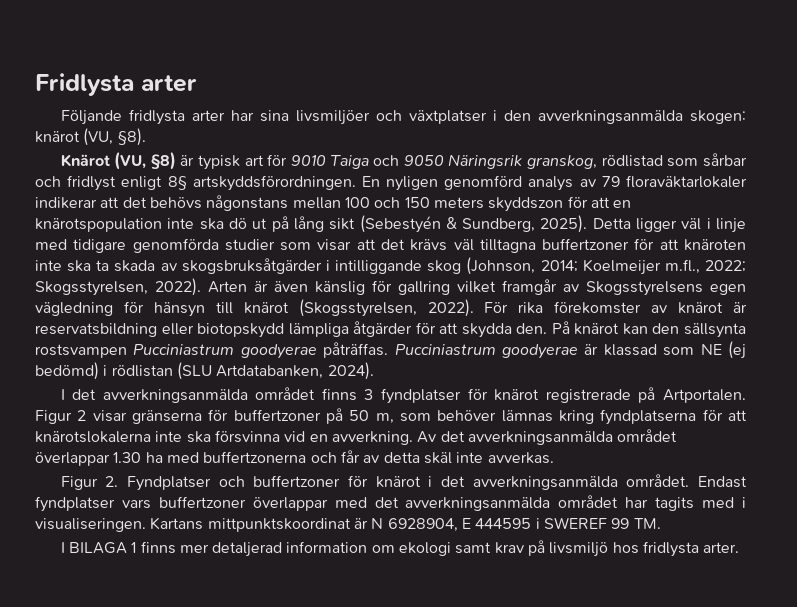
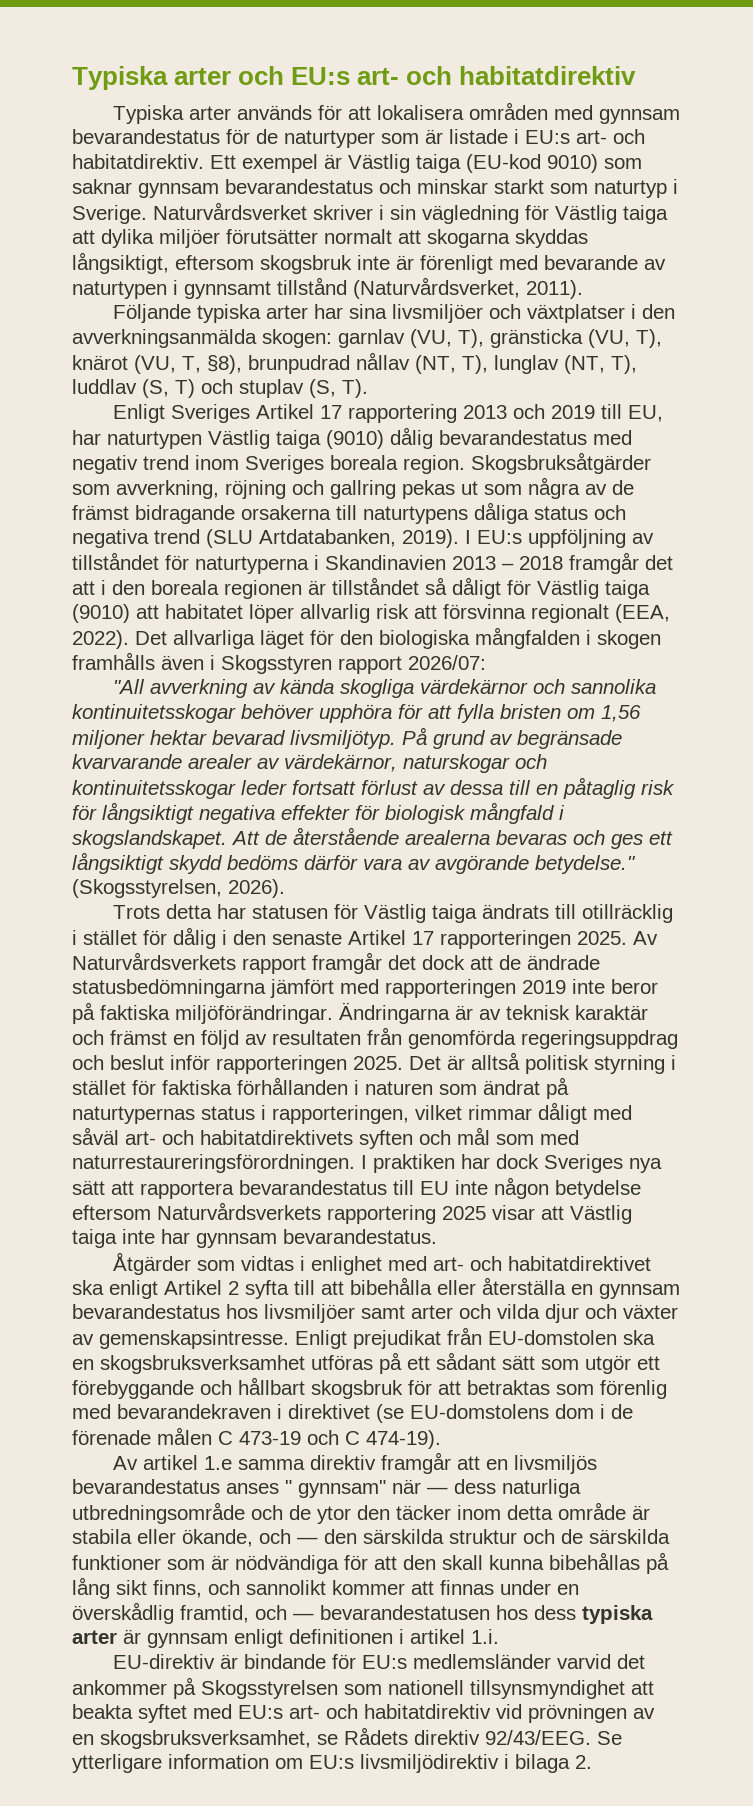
- Fridlysta arter
+ Typiska arter och EU:s art- och habitatdirektiv
+ Typiska arter används för att lokalisera områden med gynnsam bevarandestatus för de naturtyper som är listade i EU:s art- och habitatdirektiv. Ett exempel är Västlig taiga (EU-kod 9010) som saknar gynnsam bevarandestatus och minskar starkt som naturtyp i Sverige. Naturvårdsverket skriver i sin vägledning för Västlig taiga att dylika miljöer förutsätter normalt att skogarna skyddas långsiktigt, eftersom skogsbruk inte är förenligt med bevarande av naturtypen i gynnsamt tillstånd (Naturvårdsverket, 2011).
- Följande fridlysta arter har sina livsmiljöer och växtplatser i den avverkningsanmälda skogen: knärot (VU, §8).
- Knärot (VU, §8) är typisk art för 9010 Taiga och 9050 Näringsrik granskog, rödlistad som sårbar och fridlyst enligt 8§ artskyddsförordningen. En nyligen genomförd analys av 79 floraväktarlokaler indikerar att det behövs någonstans mellan 100 och 150 meters skyddszon för att en knärotspopulation inte ska dö ut på lång sikt (Sebestyén & Sundberg, 2025). Detta ligger väl i linje med tidigare genomförda studier som visar att det krävs väl tilltagna buffertzoner för att knäroten inte ska ta skada av skogsbruksåtgärder i intilliggande skog (Johnson, 2014; Koelmeijer m.fl., 2022; Skogsstyrelsen, 2022). Arten är även känslig för gallring vilket framgår av Skogsstyrelsens egen vägledning för hänsyn till knärot (Skogsstyrelsen, 2022). För rika förekomster av knärot är reservatsbildning eller biotopskydd lämpliga åtgärder för att skydda den. På knärot kan den sällsynta rostsvampen Pucciniastrum goodyerae påträffas. Pucciniastrum goodyerae är klassad som NE (ej bedömd) i rödlistan (SLU Artdatabanken, 2024).
- I det avverkningsanmälda området finns 3 fyndplatser för knärot registrerade på Artportalen. Figur 2 visar gränserna för buffertzoner på 50 m, som behöver lämnas kring fyndplatserna för att knärotslokalerna inte ska försvinna vid en avverkning. Av det avverkningsanmälda området överlappar 1.30 ha med buffertzonerna och får av detta skäl inte avverkas.
- Figur 2. Fyndplatser och buffertzoner för knärot i det avverkningsanmälda området. Endast fyndplatser vars buffertzoner överlappar med det avverkningsanmälda området har tagits med i visualiseringen. Kartans mittpunktskoordinat är N 6928904, E 444595 i SWEREF 99 TM.
- I BILAGA 1 finns mer detaljerad information om ekologi samt krav på livsmiljö hos fridlysta arter.
+ Följande typiska arter har sina livsmiljöer och växtplatser i den avverkningsanmälda skogen: garnlav (VU, T), gränsticka (VU, T), knärot (VU, T, §8), brunpudrad nållav (NT, T), lunglav (NT, T), luddlav (S, T) och stuplav (S, T).
+ Enligt Sveriges Artikel 17 rapportering 2013 och 2019 till EU, har naturtypen Västlig taiga (9010) dålig bevarandestatus med negativ trend inom Sveriges boreala region. Skogsbruksåtgärder som avverkning, röjning och gallring pekas ut som några av de främst bidragande orsakerna till naturtypens dåliga status och negativa trend (SLU Artdatabanken, 2019). I EU:s uppföljning av tillståndet för naturtyperna i Skandinavien 2013 – 2018 framgår det att i den boreala regionen är tillståndet så dåligt för Västlig taiga (9010) att habitatet löper allvarlig risk att försvinna regionalt (EEA, 2022). Det allvarliga läget för den biologiska mångfalden i skogen framhålls även i Skogsstyren rapport 2026/07:
+ "All avverkning av kända skogliga värdekärnor och sannolika kontinuitetsskogar behöver upphöra för att fylla bristen om 1,56 miljoner hektar bevarad livsmiljötyp. På grund av begränsade kvarvarande arealer av värdekärnor, naturskogar och kontinuitetsskogar leder fortsatt förlust av dessa till en påtaglig risk för långsiktigt negativa effekter för biologisk mångfald i skogslandskapet. Att de återstående arealerna bevaras och ges ett långsiktigt skydd bedöms därför vara av avgörande betydelse." (Skogsstyrelsen, 2026).
+ Trots detta har statusen för Västlig taiga ändrats till otillräcklig i stället för dålig i den senaste Artikel 17 rapporteringen 2025. Av Naturvårdsverkets rapport framgår det dock att de ändrade statusbedömningarna jämfört med rapporteringen 2019 inte beror på faktiska miljöförändringar. Ändringarna är av teknisk karaktär och främst en följd av resultaten från genomförda regeringsuppdrag och beslut inför rapporteringen 2025. Det är alltså politisk styrning i stället för faktiska förhållanden i naturen som ändrat på naturtypernas status i rapporteringen, vilket rimmar dåligt med såväl art- och habitatdirektivets syften och mål som med naturrestaureringsförordningen. I praktiken har dock Sveriges nya sätt att rapportera bevarandestatus till EU inte någon betydelse eftersom Naturvårdsverkets rapportering 2025 visar att Västlig taiga inte har gynnsam bevarandestatus.
+ Åtgärder som vidtas i enlighet med art- och habitatdirektivet ska enligt Artikel 2 syfta till att bibehålla eller återställa en gynnsam bevarandestatus hos livsmiljöer samt arter och vilda djur och växter av gemenskapsintresse. Enligt prejudikat från EU-domstolen ska en skogsbruksverksamhet utföras på ett sådant sätt som utgör ett förebyggande och hållbart skogsbruk för att betraktas som förenlig med bevarandekraven i direktivet (se EU-domstolens dom i de förenade målen C 473-19 och C 474-19).
+ Av artikel 1.e samma direktiv framgår att en livsmiljös bevarandestatus anses " gynnsam" när — dess naturliga utbredningsområde och de ytor den täcker inom detta område är stabila eller ökande, och — den särskilda struktur och de särskilda funktioner som är nödvändiga för att den skall kunna bibehållas på lång sikt finns, och sannolikt kommer att finnas under en överskådlig framtid, och — bevarandestatusen hos dess typiska arter är gynnsam enligt definitionen i artikel 1.i.
+ EU-direktiv är bindande för EU:s medlemsländer varvid det ankommer på Skogsstyrelsen som nationell tillsynsmyndighet att beakta syftet med EU:s art- och habitatdirektiv vid prövningen av en skogsbruksverksamhet, se Rådets direktiv 92/43/EEG. Se ytterligare information om EU:s livsmiljödirektiv i bilaga 2.

